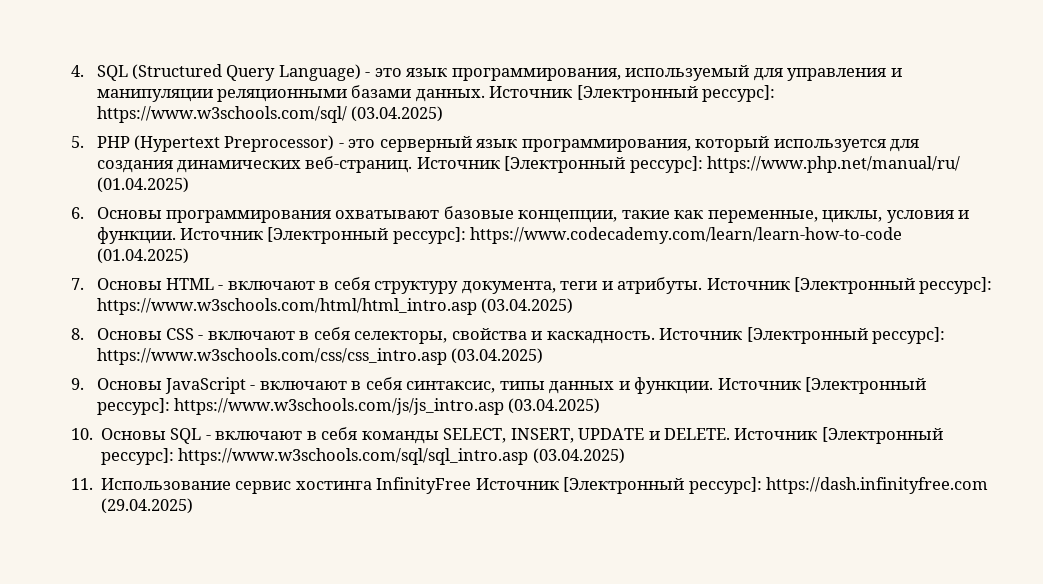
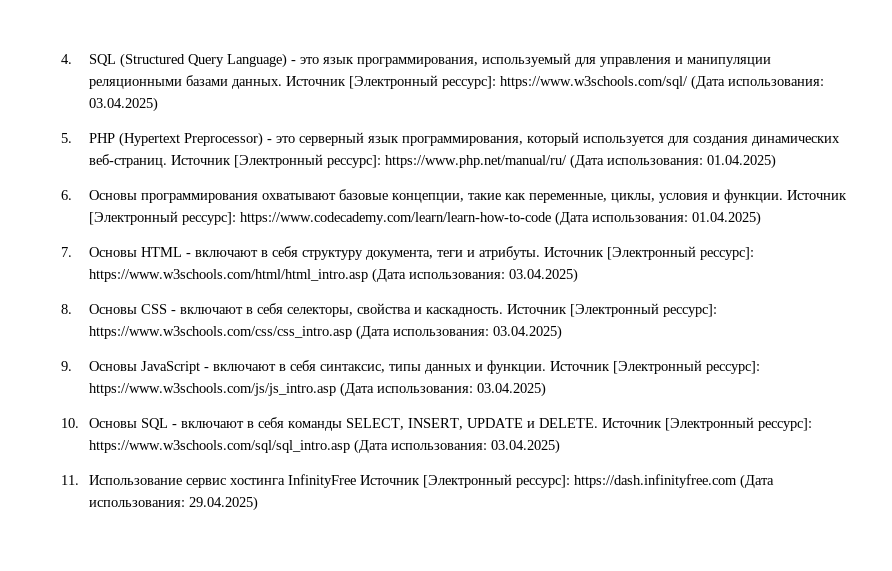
- Источник [Электронный рессурс]: https://www.w3schools.com/sql/ (03.04.2025)
+ Источник [Электронный рессурс]: https://www.w3schools.com/sql/ (Дата использования: 03.04.2025)
- Источник [Электронный рессурс]: https://www.php.net/manual/ru/ (01.04.2025)
+ Источник [Электронный рессурс]: https://www.php.net/manual/ru/ (Дата использования: 01.04.2025)
- Источник [Электронный рессурс]: https://www.codecademy.com/learn/learn-how-to-code (01.04.2025)
+ Источник [Электронный рессурс]: https://www.codecademy.com/learn/learn-how-to-code (Дата использования: 01.04.2025)
- Источник [Электронный рессурс]: https://www.w3schools.com/html/html_intro.asp (03.04.2025)
+ Источник [Электронный рессурс]: https://www.w3schools.com/html/html_intro.asp (Дата использования: 03.04.2025)
- Источник [Электронный рессурс]: https://www.w3schools.com/css/css_intro.asp (03.04.2025)
+ Источник [Электронный рессурс]: https://www.w3schools.com/css/css_intro.asp (Дата использования: 03.04.2025)
- Источник [Электронный рессурс]: https://www.w3schools.com/js/js_intro.asp (03.04.2025)
+ Источник [Электронный рессурс]: https://www.w3schools.com/js/js_intro.asp (Дата использования: 03.04.2025)
- Источник [Электронный рессурс]: https://www.w3schools.com/sql/sql_intro.asp (03.04.2025)
+ Источник [Электронный рессурс]: https://www.w3schools.com/sql/sql_intro.asp (Дата использования: 03.04.2025)
- 11. Использование сервис хостинга InfinityFree Источник [Электронный рессурс]: https://dash.infinityfree.com (29.04.2025)
+ 11. Использование сервис хостинга InfinityFree Источник [Электронный рессурс]: https://dash.infinityfree.com (Дата использования: 29.04.2025)

